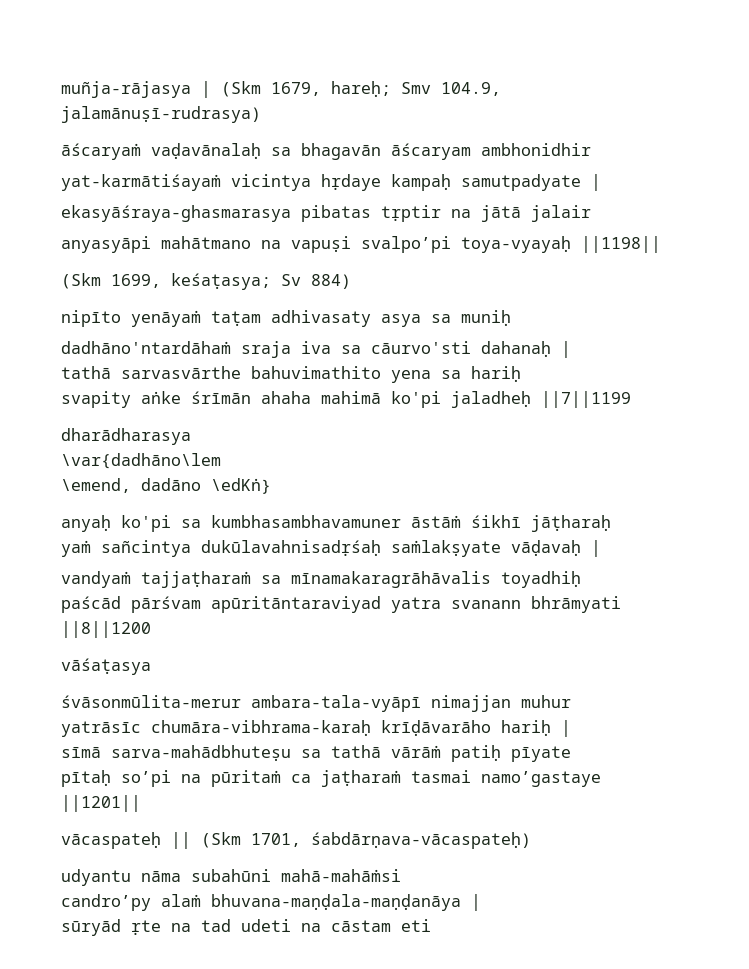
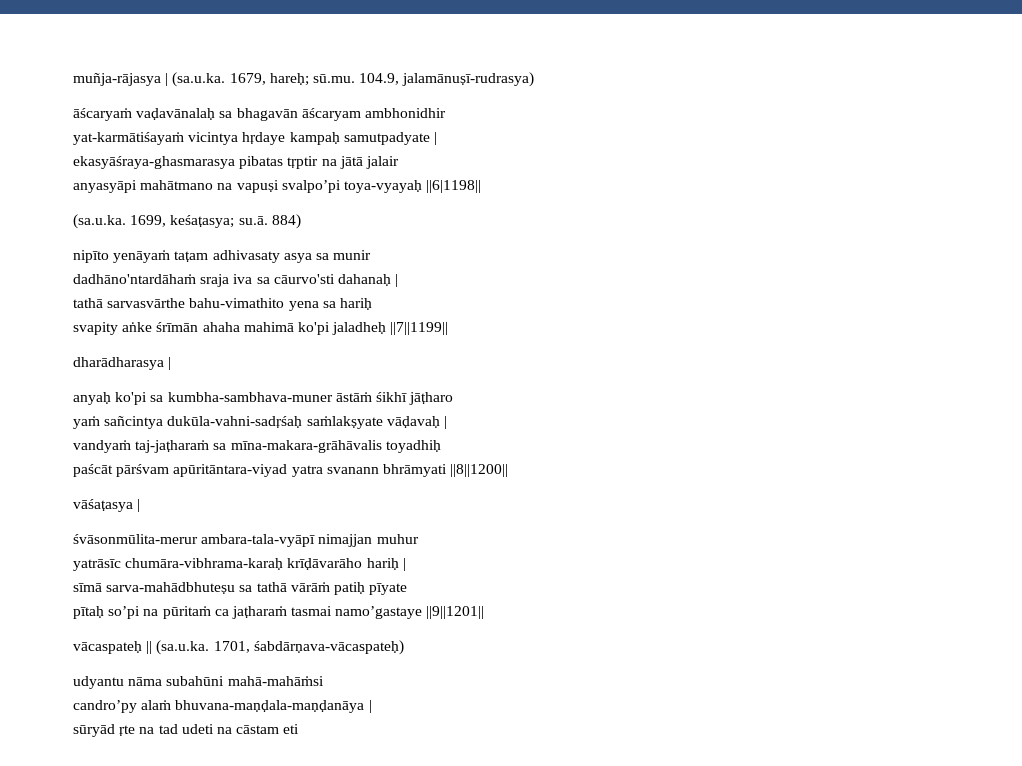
- muñja-rājasya | (Skm 1679, hareḥ; Smv 104.9, jalamānuṣī-rudrasya)
+ muñja-rājasya | (sa.u.ka. 1679, hareḥ; sū.mu. 104.9, jalamānuṣī-rudrasya)
- anyasyāpi mahātmano na vapuṣi svalpo’pi toya-vyayaḥ ||1198||
- (Skm 1699, keśaṭasya; Sv 884)
+ anyasyāpi mahātmano na vapuṣi svalpo’pi toya-vyayaḥ ||6|1198||
+ (sa.u.ka. 1699, keśaṭasya; su.ā. 884)
- nipīto yenāyaṁ taṭam adhivasaty asya sa muniḥ
+ nipīto yenāyaṁ taṭam adhivasaty asya sa munir
- tathā sarvasvārthe bahuvimathito yena sa hariḥ
+ tathā sarvasvārthe bahu-vimathito yena sa hariḥ
- svapity aṅke śrīmān ahaha mahimā ko'pi jaladheḥ ||7||1199
+ svapity aṅke śrīmān ahaha mahimā ko'pi jaladheḥ ||7||1199||
- dharādharasya
- \var{dadhāno\lem
- \emend, dadāno \edKṅ}
+ dharādharasya |
- anyaḥ ko'pi sa kumbhasambhavamuner āstāṁ śikhī jāṭharaḥ
+ anyaḥ ko'pi sa kumbha-sambhava-muner āstāṁ śikhī jāṭharo
- yaṁ sañcintya dukūlavahnisadṛśaḥ saṁlakṣyate vāḍavaḥ |
+ yaṁ sañcintya dukūla-vahni-sadṛśaḥ saṁlakṣyate vāḍavaḥ |
- vandyaṁ tajjaṭharaṁ sa mīnamakaragrāhāvalis toyadhiḥ
- paścād pārśvam apūritāntaraviyad yatra svanann bhrāmyati ||8||1200
+ vandyaṁ taj-jaṭharaṁ sa mīna-makara-grāhāvalis toyadhiḥ
+ paścāt pārśvam apūritāntara-viyad yatra svanann bhrāmyati ||8||1200||
- vāśaṭasya
+ vāśaṭasya |
- pītaḥ so’pi na pūritaṁ ca jaṭharaṁ tasmai namo’gastaye ||1201||
+ pītaḥ so’pi na pūritaṁ ca jaṭharaṁ tasmai namo’gastaye ||9||1201||
- vācaspateḥ || (Skm 1701, śabdārṇava-vācaspateḥ)
+ vācaspateḥ || (sa.u.ka. 1701, śabdārṇava-vācaspateḥ)

